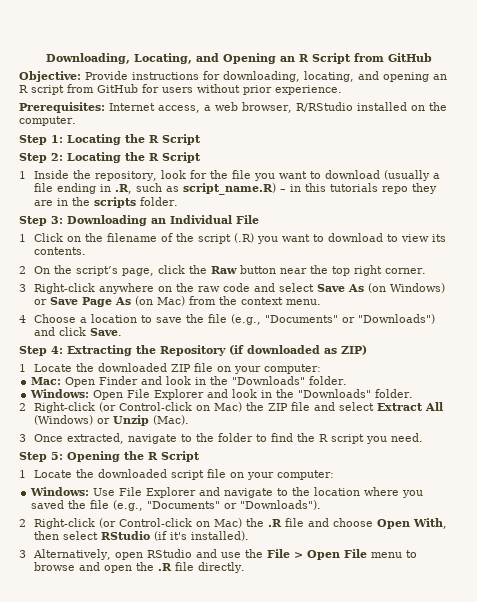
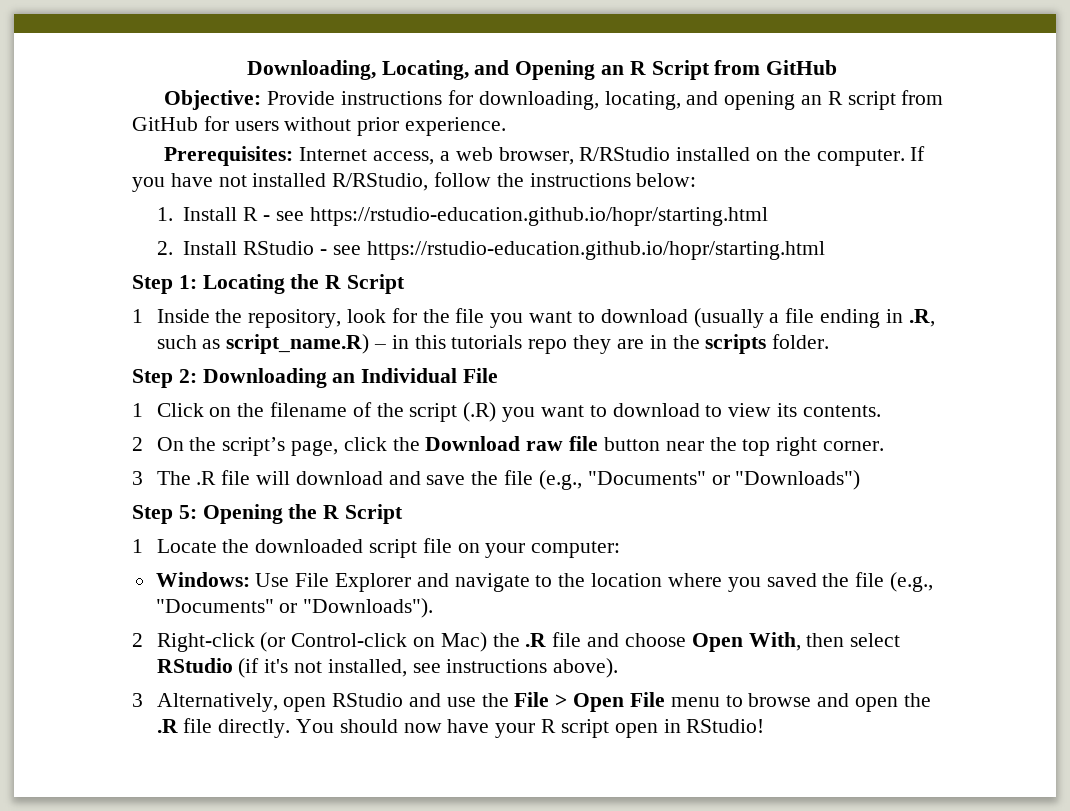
+ If you have not installed R/RStudio, follow the instructions below:
+ 1. Install R - see https://rstudio-education.github.io/hopr/starting.html
+ 2. Install RStudio - see https://rstudio-education.github.io/hopr/starting.html
- Step 2: Locating the R Script
- Step 3: Downloading an Individual File
+ Step 2: Downloading an Individual File
- 2 On the script’s page, click the Raw button near the top right corner.
+ 2 On the script’s page, click the Download raw file button near the top right corner.
- 3 Right-click anywhere on the raw code and select Save As (on Windows) or Save Page As (on Mac) from the context menu.
- 4 Choose a location to save the file (e.g., "Documents" or "Downloads") and click Save.
- Step 4: Extracting the Repository (if downloaded as ZIP)
- 1 Locate the downloaded ZIP file on your computer:
- Mac: Open Finder and look in the "Downloads" folder.
- Windows: Open File Explorer and look in the "Downloads" folder.
- 2 Right-click (or Control-click on Mac) the ZIP file and select Extract All (Windows) or Unzip (Mac).
- 3 Once extracted, navigate to the folder to find the R script you need.
+ 3 The .R file will download and save the file (e.g., "Documents" or "Downloads")
- 2 Right-click (or Control-click on Mac) the .R file and choose Open With, then select RStudio (if it's installed).
+ 2 Right-click (or Control-click on Mac) the .R file and choose Open With, then select RStudio (if it's not installed, see instructions above).
+ You should now have your R script open in RStudio!

